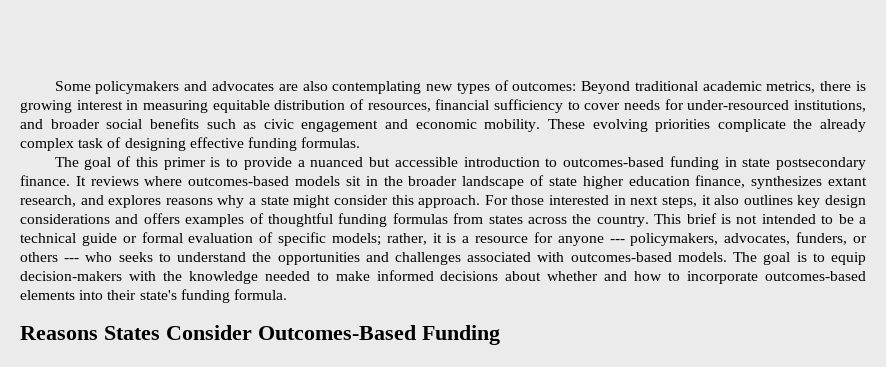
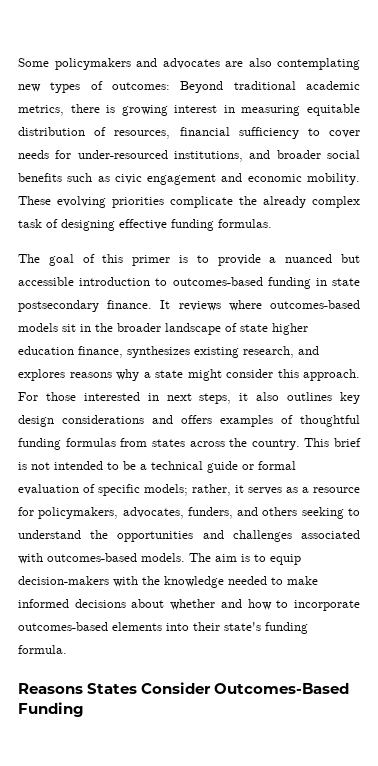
- It reviews where outcomes-based models sit in the broader landscape of state higher education finance, synthesizes extant research, and explores reasons why a state might consider this approach.
+ It reviews where outcomes-based models sit in the broader landscape of state higher education finance, synthesizes existing research, and explores reasons why a state might consider this approach.
- This brief is not intended to be a technical guide or formal evaluation of specific models; rather, it is a resource for anyone --- policymakers, advocates, funders, or others --- who seeks to understand the opportunities and challenges associated with outcomes-based models.
+ This brief is not intended to be a technical guide or formal evaluation of specific models; rather, it serves as a resource for policymakers, advocates, funders, and others seeking to understand the opportunities and challenges associated with outcomes-based models.
- The goal is to equip decision-makers with the knowledge needed to make informed decisions about whether and how to incorporate outcomes-based elements into their state's funding formula.
+ The aim is to equip decision-makers with the knowledge needed to make informed decisions about whether and how to incorporate outcomes-based elements into their state's funding formula.

